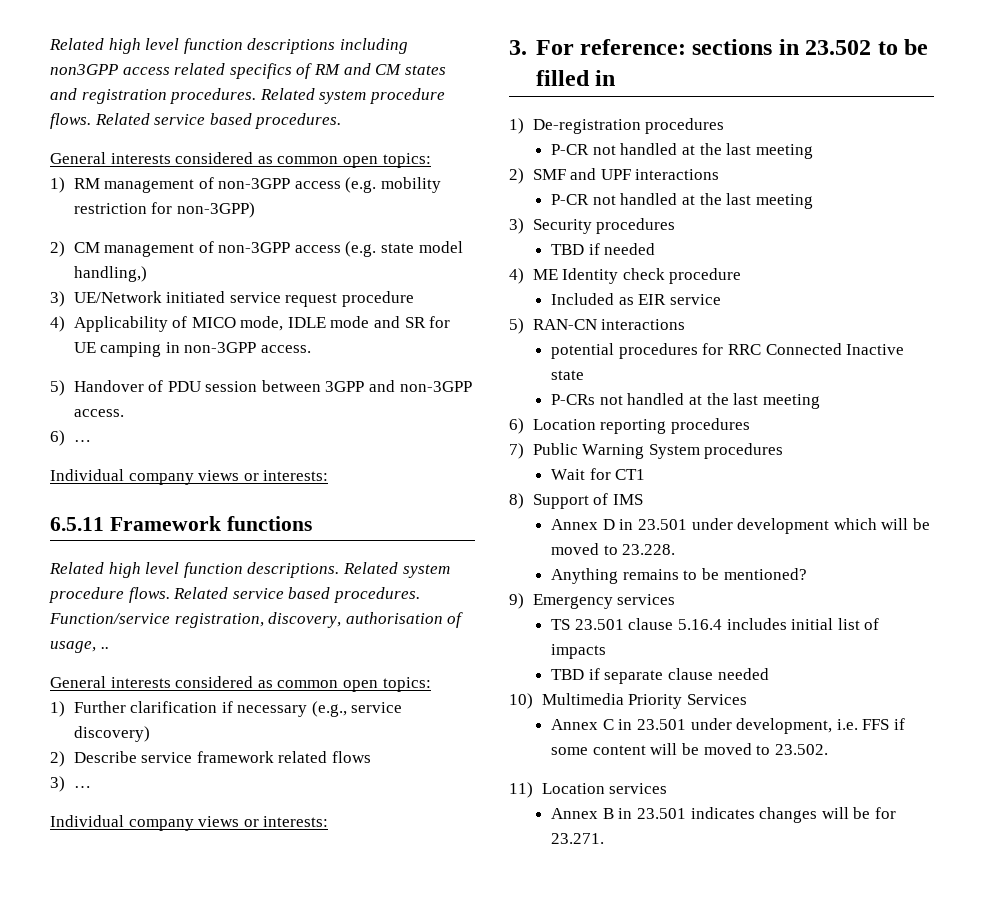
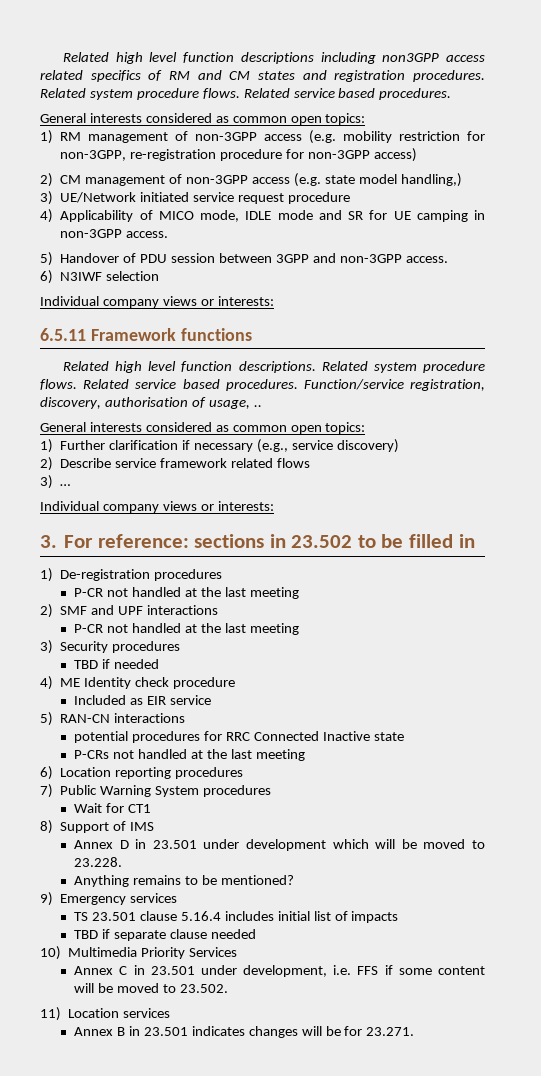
- 1) RM management of non-3GPP access (e.g. mobility restriction for non-3GPP)
+ 1) RM management of non-3GPP access (e.g. mobility restriction for non-3GPP, re-registration procedure for non-3GPP access)
- 6) …
+ 6) N3IWF selection

